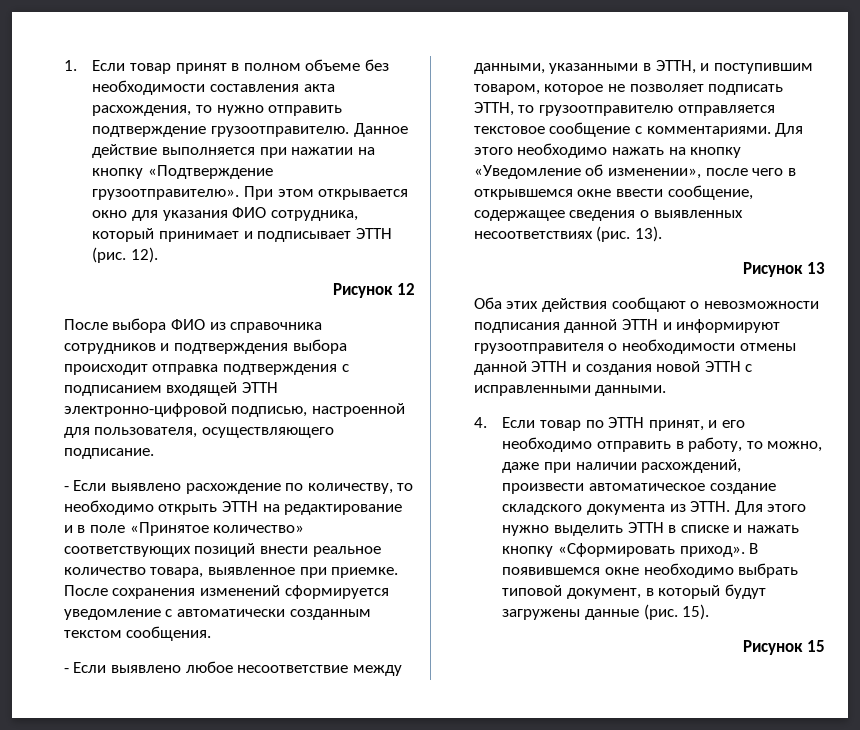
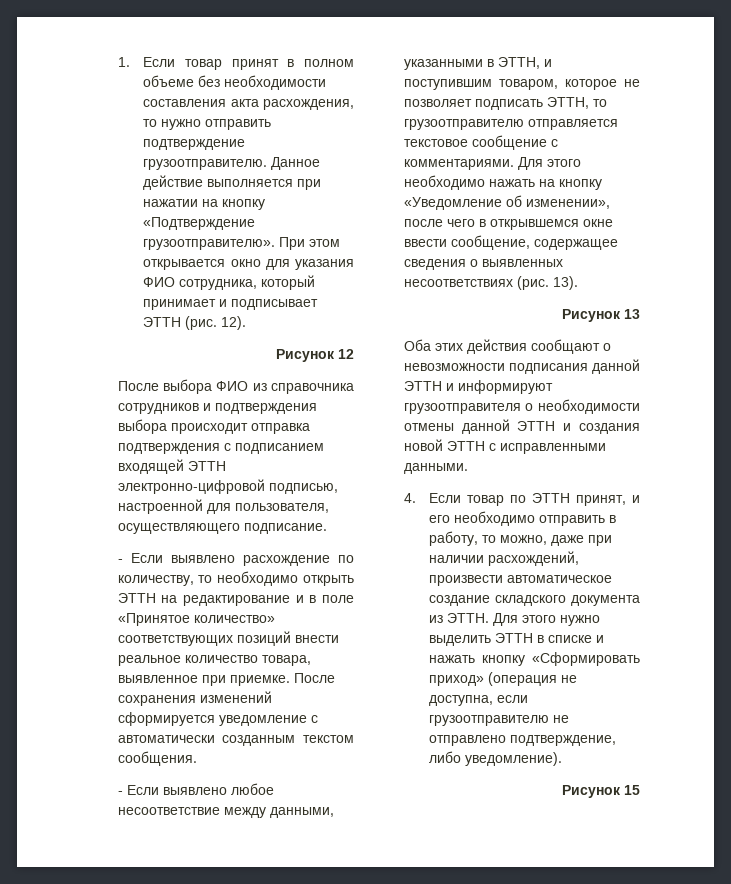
- Для этого нужно выделить ЭТТН в списке и нажать кнопку «Сформировать приход». В появившемся окне необходимо выбрать типовой документ, в который будут загружены данные (рис. 15).
+ Для этого нужно выделить ЭТТН в списке и нажать кнопку «Сформировать приход» (операция не доступна, если грузоотправителю не отправлено подтверждение, либо уведомление).

